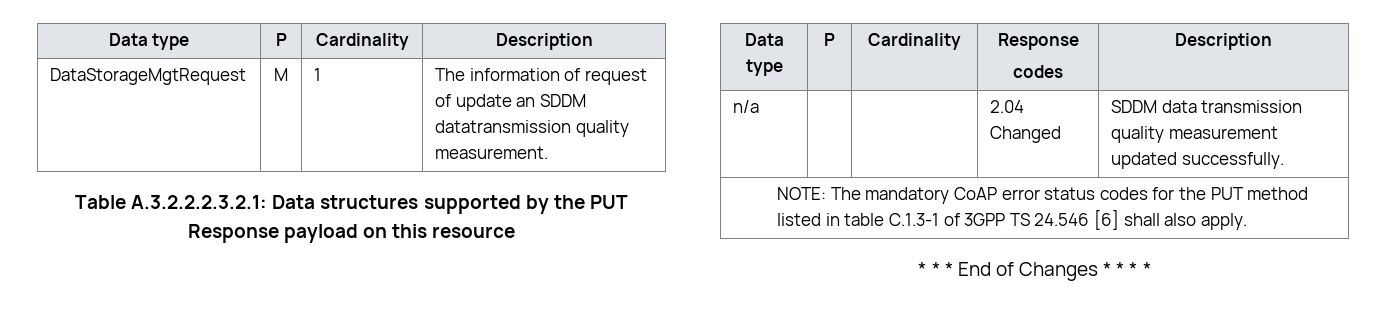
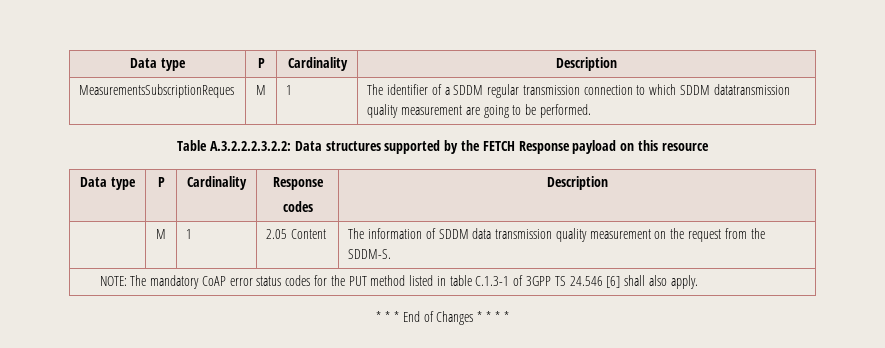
- DataStorageMgtRequest | M | 1 | The information of request of update an SDDM datatransmission quality measurement.
+ MeasurementsSubscriptionReques | M | 1 | The identifier of a SDDM regular transmission connection to which SDDM datatransmission quality measurement are going to be performed.
- Table A.3.2.2.2.3.2.1: Data structures supported by the PUT Response payload on this resource
+ Table A.3.2.2.2.3.2.2: Data structures supported by the FETCH Response payload on this resource
- n/a | | | 2.04 Changed | SDDM data transmission quality measurement updated successfully.
+ | M | 1 | 2.05 Content | The information of SDDM data transmission quality measurement on the request from the SDDM-S.

